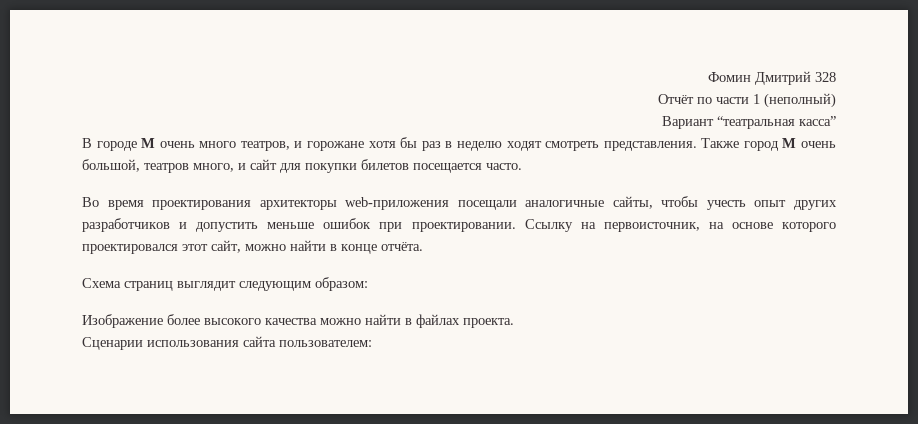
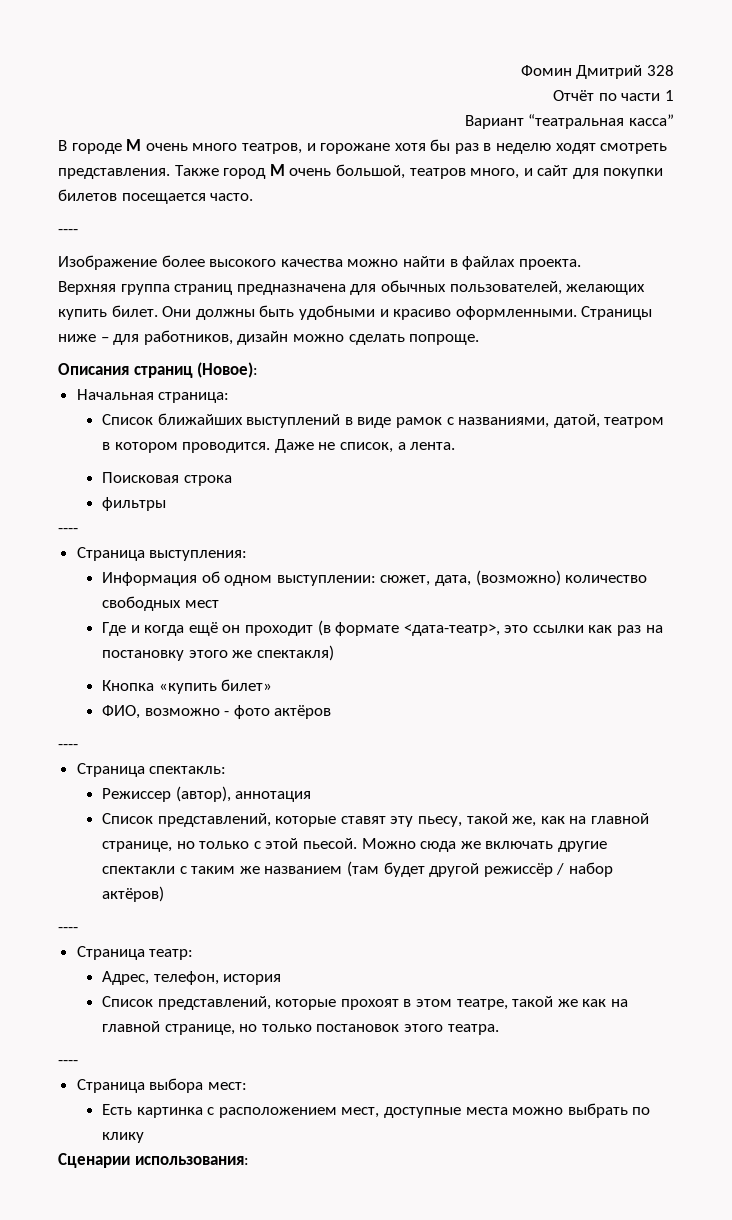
- Отчёт по части 1 (неполный)
+ Отчёт по части 1
  Также город М очень большой, театров много, и сайт для покупки билетов посещается часто.
- Во время проектирования архитекторы web-приложения посещали аналогичные сайты, чтобы учесть опыт других разработчиков и допустить меньше ошибок при проектировании. Ссылку на первоисточник, на основе которого проектировался этот сайт, можно найти в конце отчёта.
- Схема страниц выглядит следующим образом:
+ ----
- Сценарии использования сайта пользователем:
+ Верхняя группа страниц предназначена для обычных пользователей, желающих купить билет. Они должны быть удобными и красиво оформленными. Страницы ниже – для работников, дизайн можно сделать попроще.
+ Описания страниц (Новое):
+ Начальная страница:
+ Список ближайших выступлений в виде рамок с названиями, датой, театром в котором проводится. Даже не список, а лента.
+ Поисковая строка
+ фильтры
+ ----
+ Страница выступления:
+ Информация об одном выступлении: сюжет, дата, (возможно) количество свободных мест
+ Где и когда ещё он проходит (в формате <дата-театр>, это ссылки как раз на постановку этого же спектакля)
+ Кнопка «купить билет»
+ ФИО, возможно - фото актёров
+ ----
+ Страница спектакль:
+ Режиссер (автор), аннотация
+ Список представлений, которые ставят эту пьесу, такой же, как на главной странице, но только с этой пьесой. Можно сюда же включать другие спектакли с таким же названием (там будет другой режиссёр / набор актёров)
+ ----
+ Страница театр:
+ Адрес, телефон, история
+ Список представлений, которые прохоят в этом театре, такой же как на главной странице, но только постановок этого театра.
+ ----
+ Страница выбора мест:
+ Есть картинка с расположением мест, доступные места можно выбрать по клику
+ Сценарии использования:

